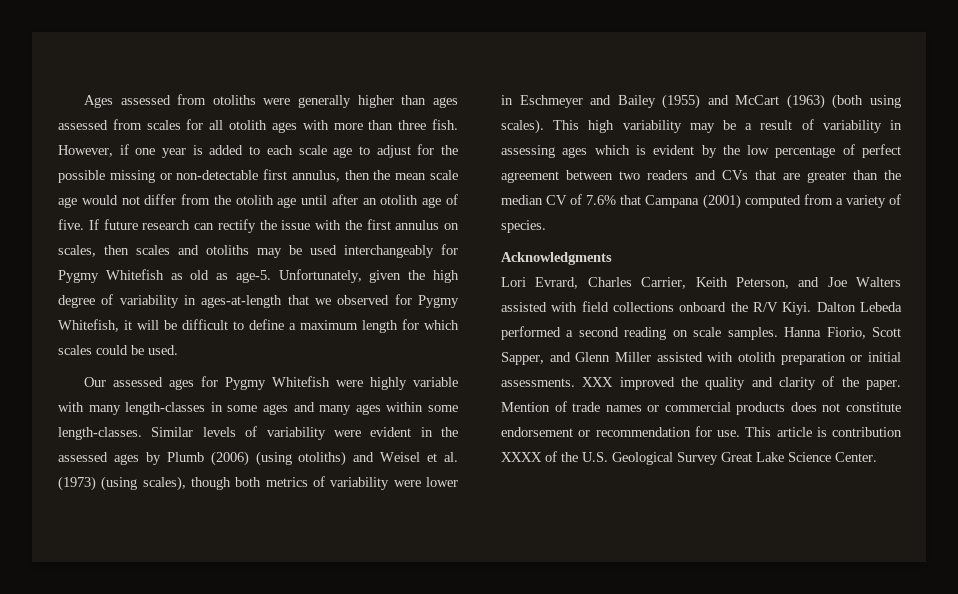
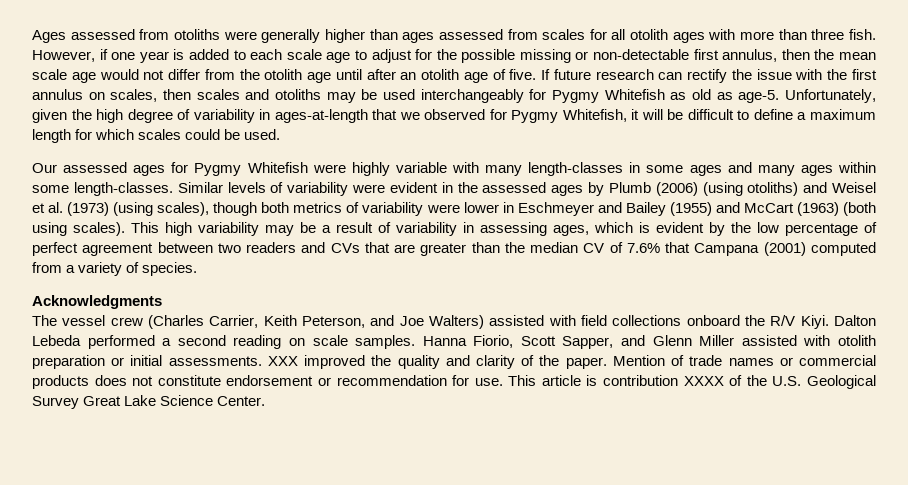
- This high variability may be a result of variability in assessing ages which is evident by the low percentage of perfect agreement between two readers and CVs that are greater than the median CV of 7.6% that Campana (2001) computed from a variety of species.
+ This high variability may be a result of variability in assessing ages, which is evident by the low percentage of perfect agreement between two readers and CVs that are greater than the median CV of 7.6% that Campana (2001) computed from a variety of species.
- Lori Evrard, Charles Carrier, Keith Peterson, and Joe Walters assisted with field collections onboard the R/V Kiyi.
+ The vessel crew (Charles Carrier, Keith Peterson, and Joe Walters) assisted with field collections onboard the R/V Kiyi.

